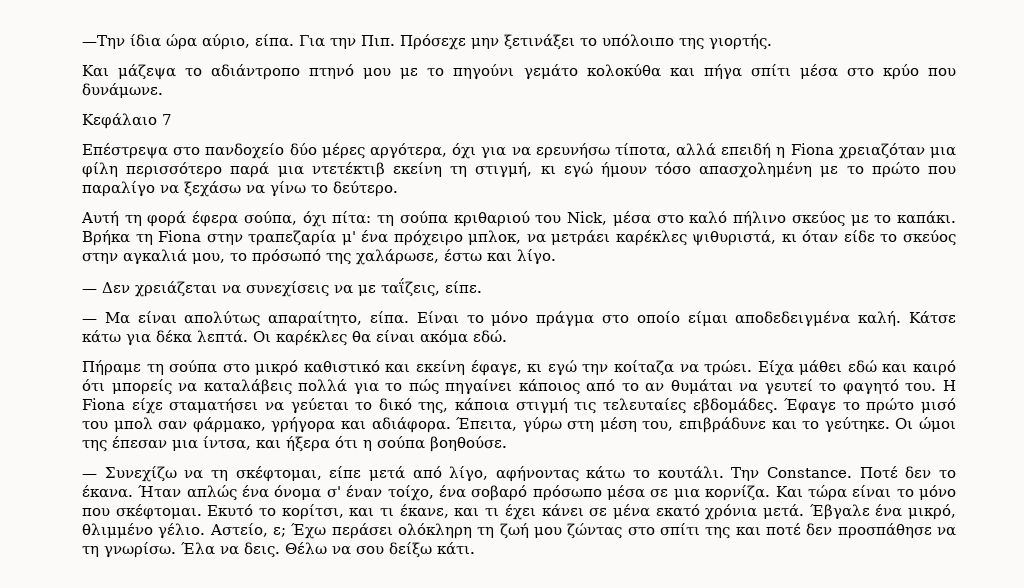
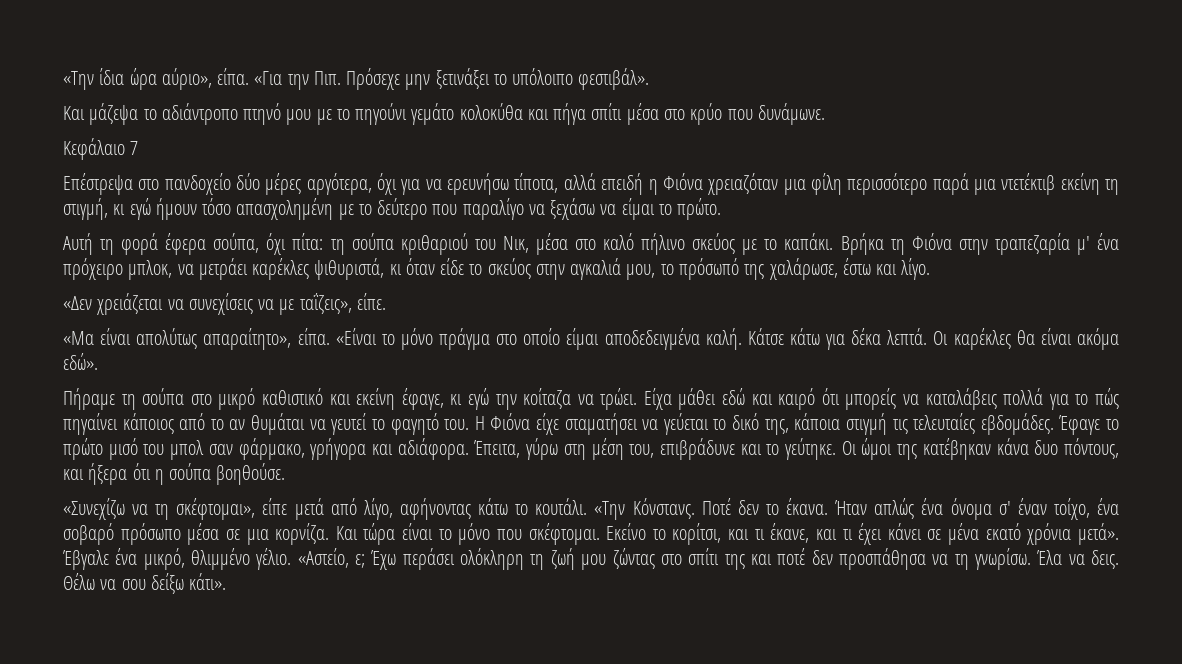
- —Την ίδια ώρα αύριο, είπα. Για την Πιπ. Πρόσεχε μην ξετινάξει το υπόλοιπο της γιορτής.
+ «Την ίδια ώρα αύριο», είπα. «Για την Πιπ. Πρόσεχε μην ξετινάξει το υπόλοιπο φεστιβάλ».
- Επέστρεψα στο πανδοχείο δύο μέρες αργότερα, όχι για να ερευνήσω τίποτα, αλλά επειδή η Fiona χρειαζόταν μια φίλη περισσότερο παρά μια ντετέκτιβ εκείνη τη στιγμή, κι εγώ ήμουν τόσο απασχολημένη με το πρώτο που παραλίγο να ξεχάσω να γίνω το δεύτερο.
+ Επέστρεψα στο πανδοχείο δύο μέρες αργότερα, όχι για να ερευνήσω τίποτα, αλλά επειδή η Φιόνα χρειαζόταν μια φίλη περισσότερο παρά μια ντετέκτιβ εκείνη τη στιγμή, κι εγώ ήμουν τόσο απασχολημένη με το δεύτερο που παραλίγο να ξεχάσω να είμαι το πρώτο.
- Αυτή τη φορά έφερα σούπα, όχι πίτα: τη σούπα κριθαριού του Nick, μέσα στο καλό πήλινο σκεύος με το καπάκι.
+ Αυτή τη φορά έφερα σούπα, όχι πίτα: τη σούπα κριθαριού του Νικ, μέσα στο καλό πήλινο σκεύος με το καπάκι.
- Βρήκα τη Fiona στην τραπεζαρία μ' ένα πρόχειρο μπλοκ, να μετράει καρέκλες ψιθυριστά, κι όταν είδε το σκεύος στην αγκαλιά μου, το πρόσωπό της χαλάρωσε, έστω και λίγο.
+ Βρήκα τη Φιόνα στην τραπεζαρία μ' ένα πρόχειρο μπλοκ, να μετράει καρέκλες ψιθυριστά, κι όταν είδε το σκεύος στην αγκαλιά μου, το πρόσωπό της χαλάρωσε, έστω και λίγο.
- — Δεν χρειάζεται να συνεχίσεις να με ταΐζεις, είπε.
+ «Δεν χρειάζεται να συνεχίσεις να με ταΐζεις», είπε.
- — Μα είναι απολύτως απαραίτητο, είπα. Είναι το μόνο πράγμα στο οποίο είμαι αποδεδειγμένα καλή.
+ «Μα είναι απολύτως απαραίτητο», είπα. «Είναι το μόνο πράγμα στο οποίο είμαι αποδεδειγμένα καλή.
- Οι καρέκλες θα είναι ακόμα εδώ.
+ Οι καρέκλες θα είναι ακόμα εδώ».
- Η Fiona είχε σταματήσει να γεύεται το δικό της, κάποια στιγμή τις τελευταίες εβδομάδες.
+ Η Φιόνα είχε σταματήσει να γεύεται το δικό της, κάποια στιγμή τις τελευταίες εβδομάδες.
- Οι ώμοι της έπεσαν μια ίντσα, και ήξερα ότι η σούπα βοηθούσε.
+ Οι ώμοι της κατέβηκαν κάνα δυο πόντους, και ήξερα ότι η σούπα βοηθούσε.
- — Συνεχίζω να τη σκέφτομαι, είπε μετά από λίγο, αφήνοντας κάτω το κουτάλι.
+ «Συνεχίζω να τη σκέφτομαι», είπε μετά από λίγο, αφήνοντας κάτω το κουτάλι.
- Την Constance.
+ «Την Κόνστανς.
- Εκυτό το κορίτσι, και τι έκανε, και τι έχει κάνει σε μένα εκατό χρόνια μετά.
+ Εκείνο το κορίτσι, και τι έκανε, και τι έχει κάνει σε μένα εκατό χρόνια μετά».
- Αστείο, ε; Έχω περάσει ολόκληρη τη ζωή μου ζώντας στο σπίτι της και ποτέ δεν προσπάθησε να τη γνωρίσω.
+ «Αστείο, ε; Έχω περάσει ολόκληρη τη ζωή μου ζώντας στο σπίτι της και ποτέ δεν προσπάθησα να τη γνωρίσω.
- Θέλω να σου δείξω κάτι.
+ Θέλω να σου δείξω κάτι».

